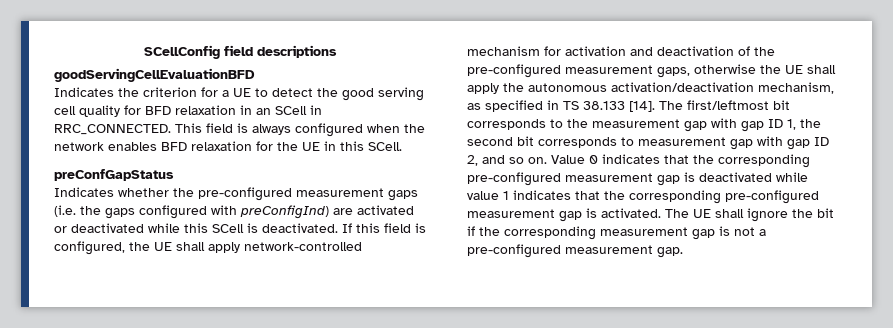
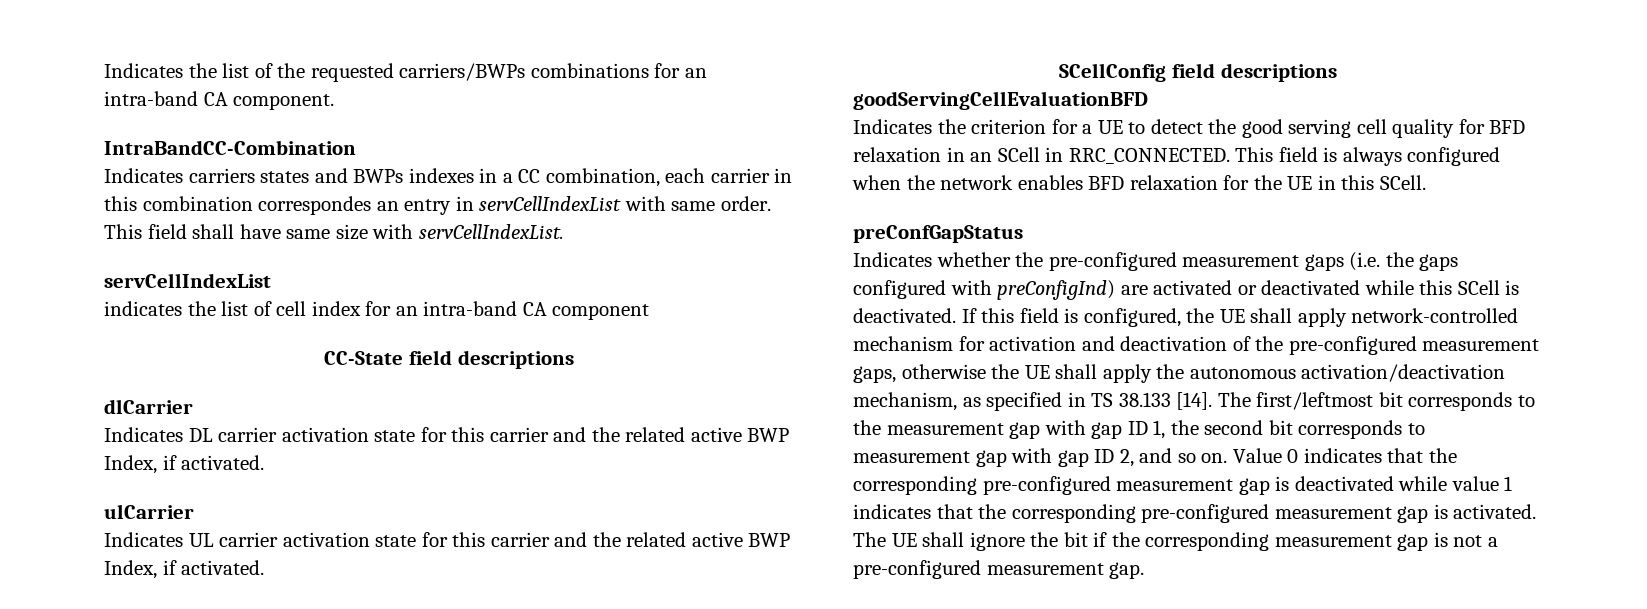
+ Indicates the list of the requested carriers/BWPs combinations for an intra-band CA component.
+ IntraBandCC-Combination
+ Indicates carriers states and BWPs indexes in a CC combination, each carrier in this combination correspondes an entry in servCellIndexList with same order. This field shall have same size with servCellIndexList.
+ servCellIndexList
+ indicates the list of cell index for an intra-band CA component
+ CC-State field descriptions
+ dlCarrier
+ Indicates DL carrier activation state for this carrier and the related active BWP Index, if activated.
+ ulCarrier
+ Indicates UL carrier activation state for this carrier and the related active BWP Index, if activated.

